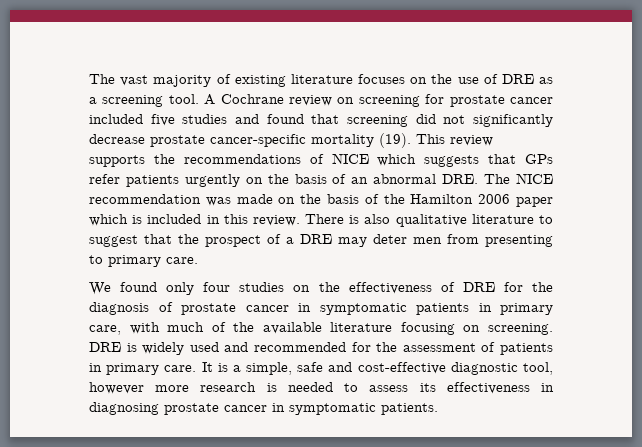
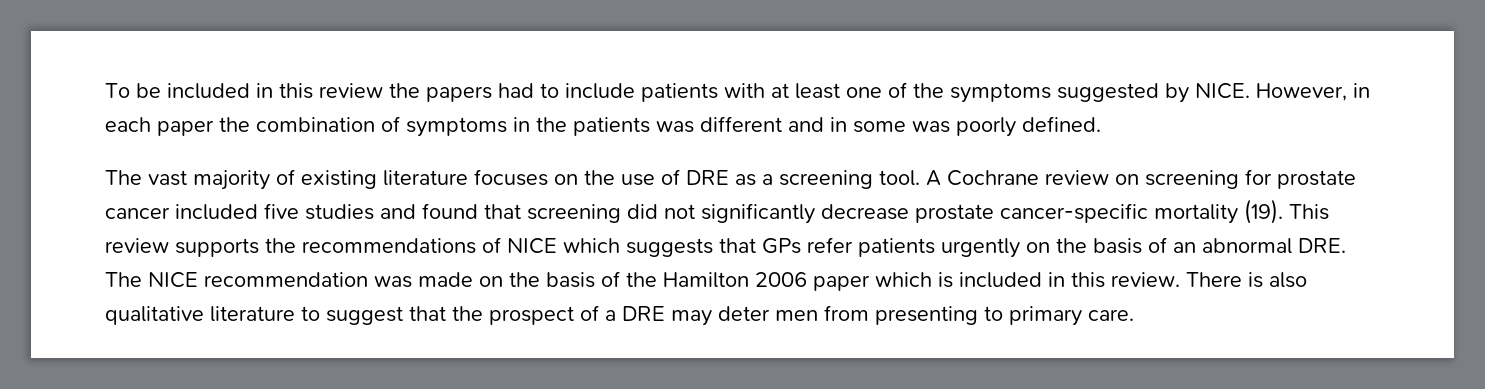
+ To be included in this review the papers had to include patients with at least one of the symptoms suggested by NICE. However, in each paper the combination of symptoms in the patients was different and in some was poorly defined.
- We found only four studies on the effectiveness of DRE for the diagnosis of prostate cancer in symptomatic patients in primary care, with much of the available literature focusing on screening. DRE is widely used and recommended for the assessment of patients in primary care. It is a simple, safe and cost-effective diagnostic tool, however more research is needed to assess its effectiveness in diagnosing prostate cancer in symptomatic patients.

